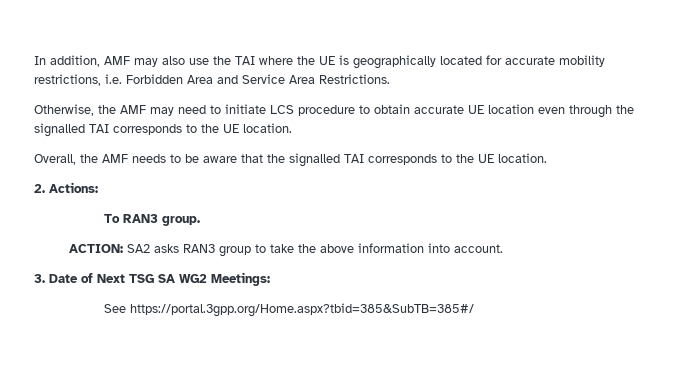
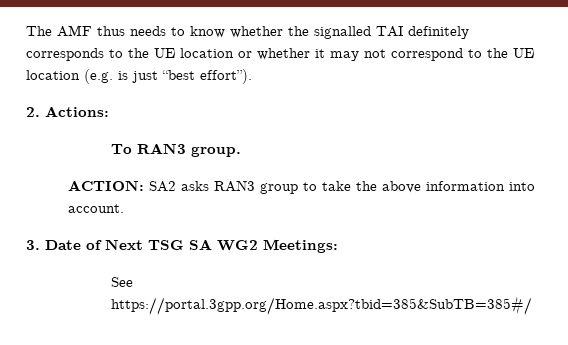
- In addition, AMF may also use the TAI where the UE is geographically located for accurate mobility restrictions, i.e. Forbidden Area and Service Area Restrictions.
- Otherwise, the AMF may need to initiate LCS procedure to obtain accurate UE location even through the signalled TAI corresponds to the UE location.
- Overall, the AMF needs to be aware that the signalled TAI corresponds to the UE location.
+ The AMF thus needs to know whether the signalled TAI definitely corresponds to the UE location or whether it may not correspond to the UE location (e.g. is just “best effort”).

